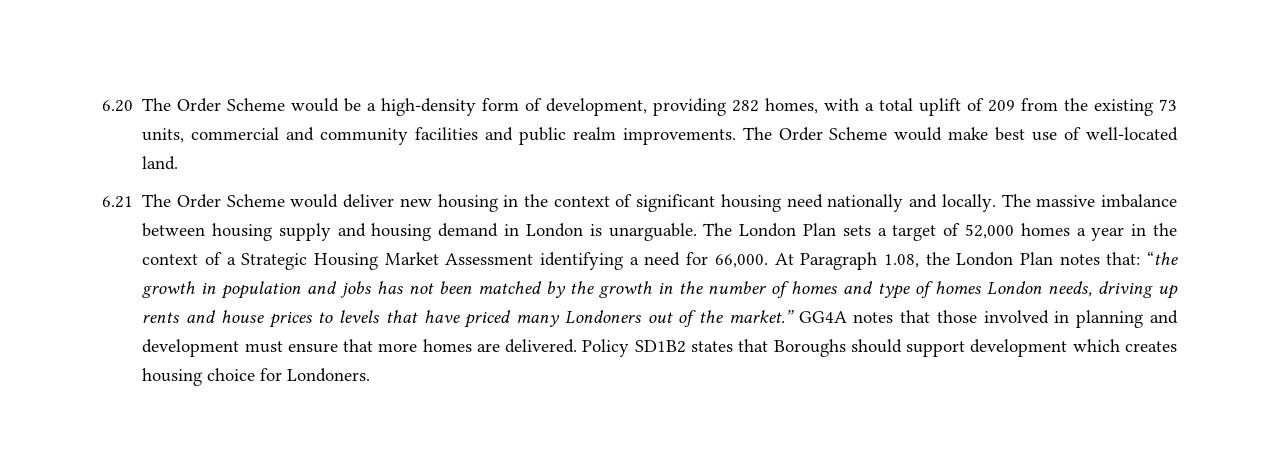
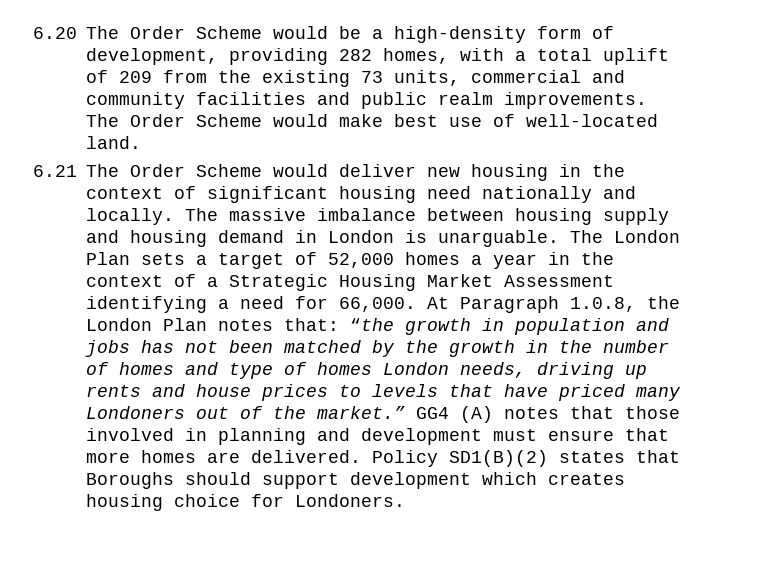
- At Paragraph 1.08, the London Plan notes that: “the growth in population and jobs has not been matched by the growth in the number of homes and type of homes London needs, driving up rents and house prices to levels that have priced many Londoners out of the market.”
+ At Paragraph 1.0.8, the London Plan notes that: “the growth in population and jobs has not been matched by the growth in the number of homes and type of homes London needs, driving up rents and house prices to levels that have priced many Londoners out of the market.”
- GG4A notes that those involved in planning and development must ensure that more homes are delivered.
+ GG4 (A) notes that those involved in planning and development must ensure that more homes are delivered.
- Policy SD1B2 states that Boroughs should support development which creates housing choice for Londoners.
+ Policy SD1(B)(2) states that Boroughs should support development which creates housing choice for Londoners.

